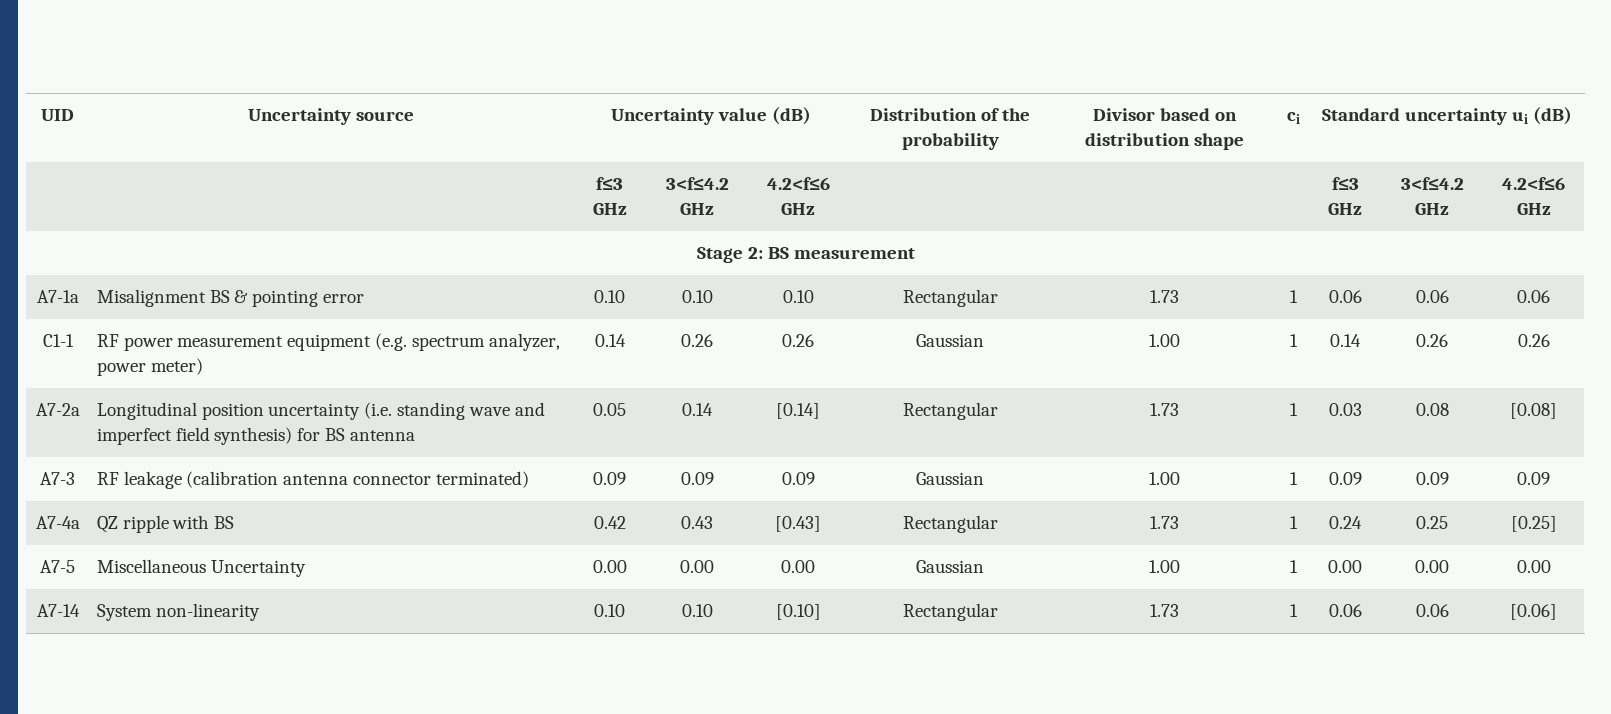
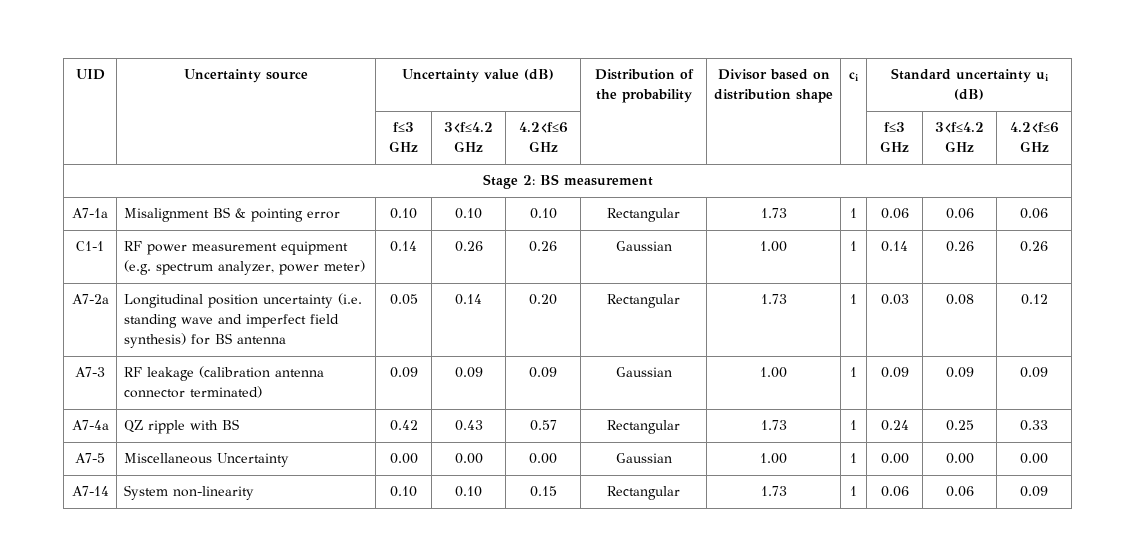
- A7-2a | Longitudinal position uncertainty (i.e. standing wave and imperfect field synthesis) for BS antenna | 0.05 | 0.14 | [0.14] | Rectangular | 1.73 | 1 | 0.03 | 0.08 | [0.08]
+ A7-2a | Longitudinal position uncertainty (i.e. standing wave and imperfect field synthesis) for BS antenna | 0.05 | 0.14 | 0.20 | Rectangular | 1.73 | 1 | 0.03 | 0.08 | 0.12
- A7-4a | QZ ripple with BS | 0.42 | 0.43 | [0.43] | Rectangular | 1.73 | 1 | 0.24 | 0.25 | [0.25]
+ A7-4a | QZ ripple with BS | 0.42 | 0.43 | 0.57 | Rectangular | 1.73 | 1 | 0.24 | 0.25 | 0.33
- A7-14 | System non-linearity | 0.10 | 0.10 | [0.10] | Rectangular | 1.73 | 1 | 0.06 | 0.06 | [0.06]
+ A7-14 | System non-linearity | 0.10 | 0.10 | 0.15 | Rectangular | 1.73 | 1 | 0.06 | 0.06 | 0.09

